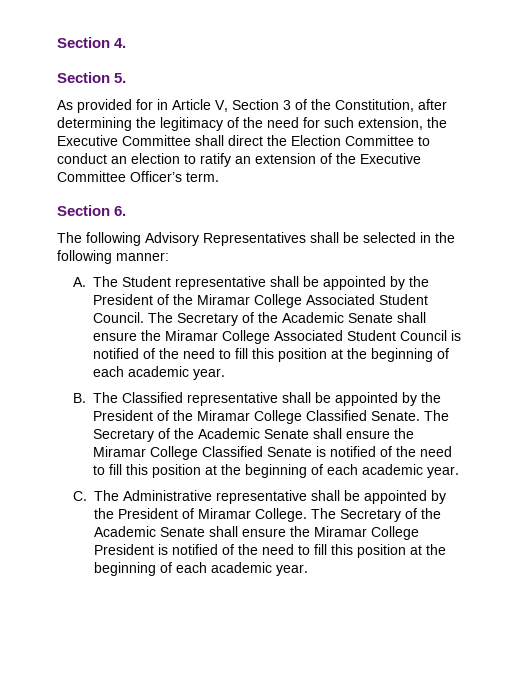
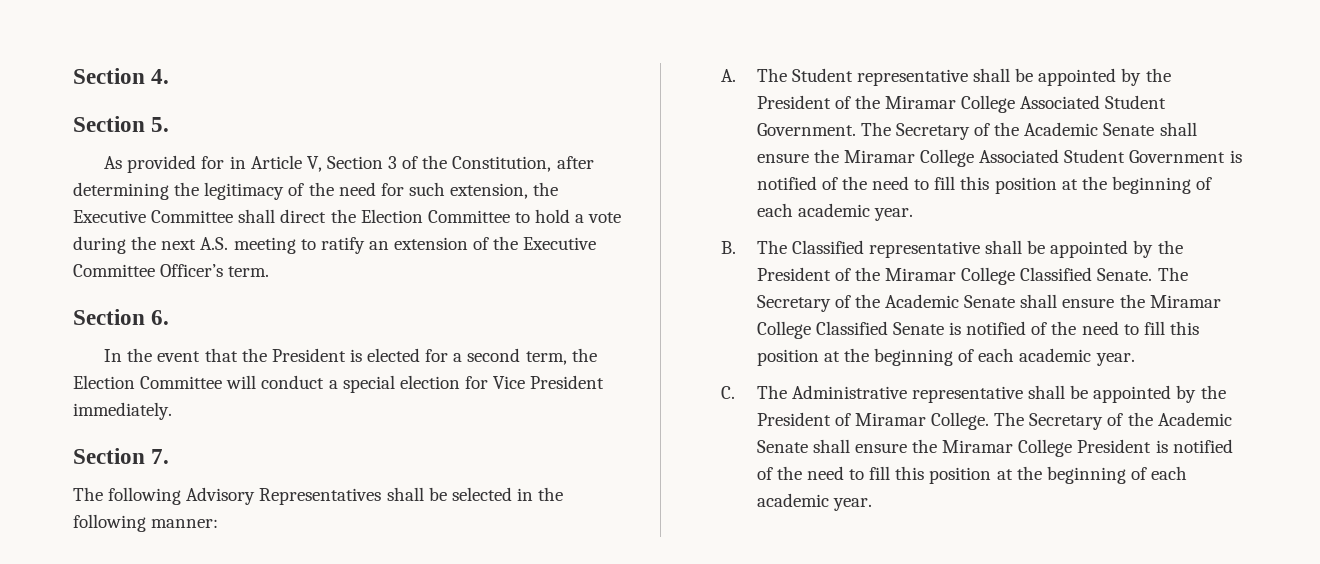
- As provided for in Article V, Section 3 of the Constitution, after determining the legitimacy of the need for such extension, the Executive Committee shall direct the Election Committee to conduct an election to ratify an extension of the Executive Committee Officer’s term.
+ As provided for in Article V, Section 3 of the Constitution, after determining the legitimacy of the need for such extension, the Executive Committee shall direct the Election Committee to hold a vote during the next A.S. meeting to ratify an extension of the Executive Committee Officer’s term.
+ In the event that the President is elected for a second term, the Election Committee will conduct a special election for Vice President immediately.
+ Section 7.
- A. The Student representative shall be appointed by the President of the Miramar College Associated Student Council.
+ A. The Student representative shall be appointed by the President of the Miramar College Associated Student Government.
- The Secretary of the Academic Senate shall ensure the Miramar College Associated Student Council is notified of the need to fill this position at the beginning of each academic year.
+ The Secretary of the Academic Senate shall ensure the Miramar College Associated Student Government is notified of the need to fill this position at the beginning of each academic year.

